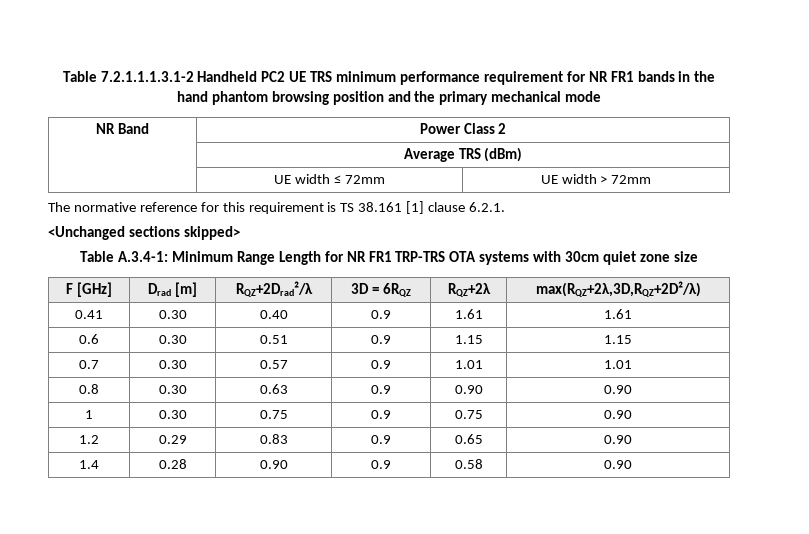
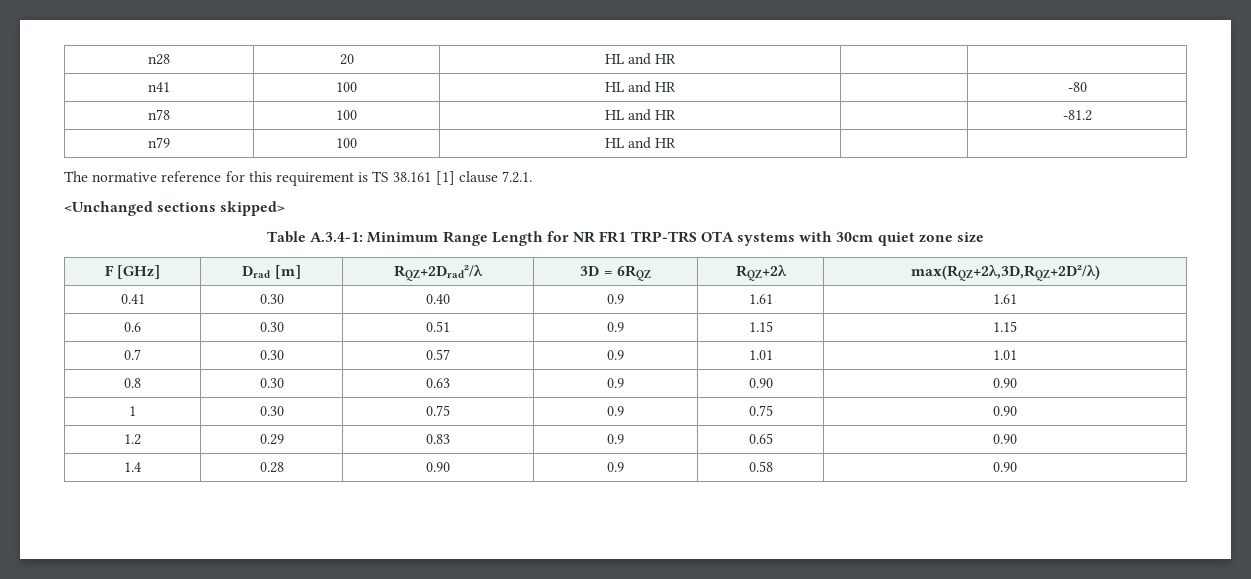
- Table 7.2.1.1.1.3.1-2 Handheld PC2 UE TRS minimum performance requirement for NR FR1 bands in the hand phantom browsing position and the primary mechanical mode
- NR Band | Power Class 2
- | Average TRS (dBm)
- | UE width ≤ 72mm | UE width > 72mm
+ n28 | 20 | HL and HR | |
+ n41 | 100 | HL and HR | | -80
+ n78 | 100 | HL and HR | | -81.2
+ n79 | 100 | HL and HR | |
- The normative reference for this requirement is TS 38.161 [1] clause 6.2.1.
+ The normative reference for this requirement is TS 38.161 [1] clause 7.2.1.

